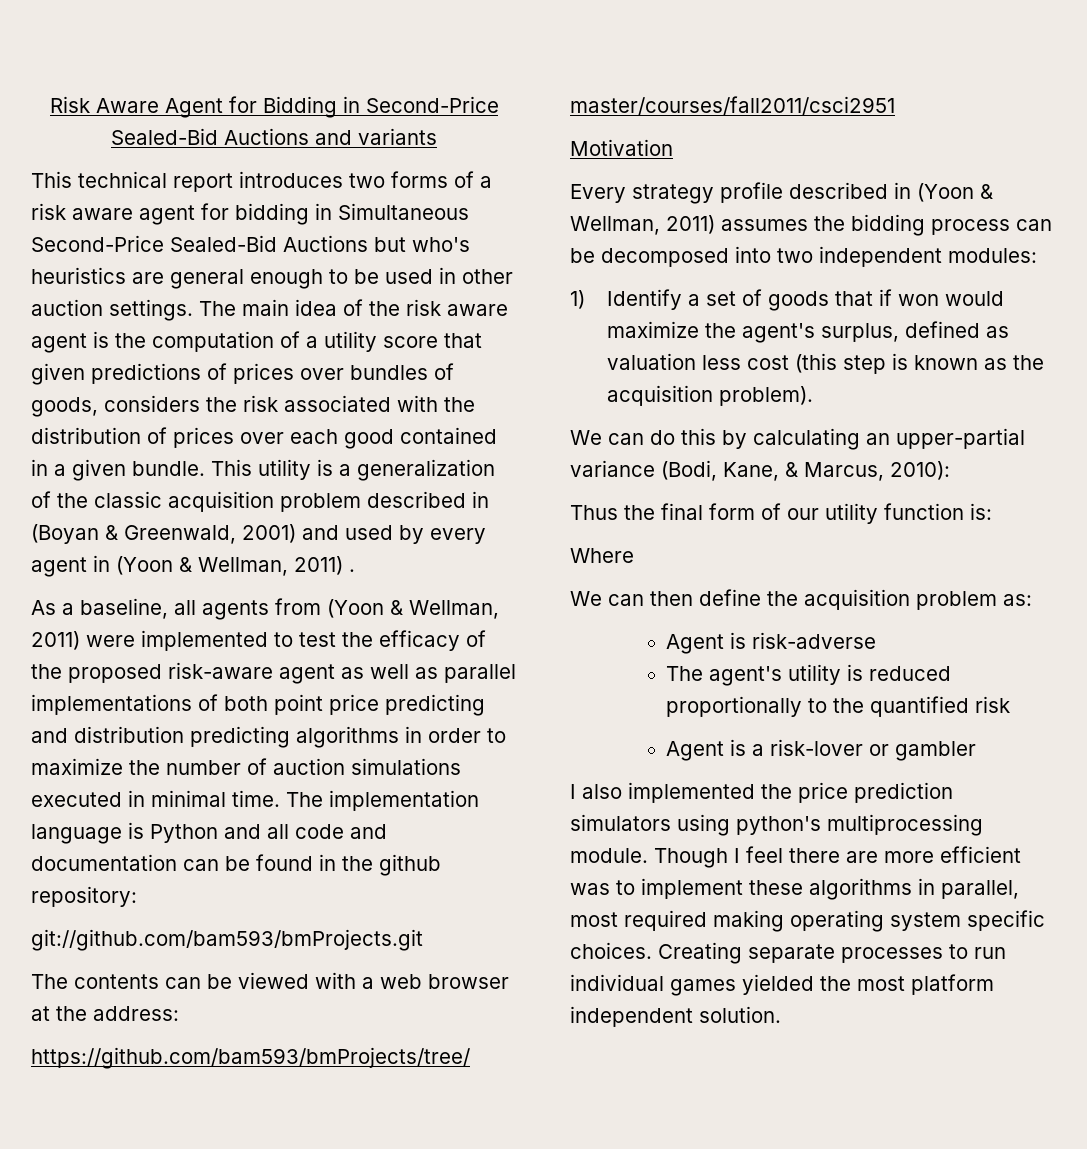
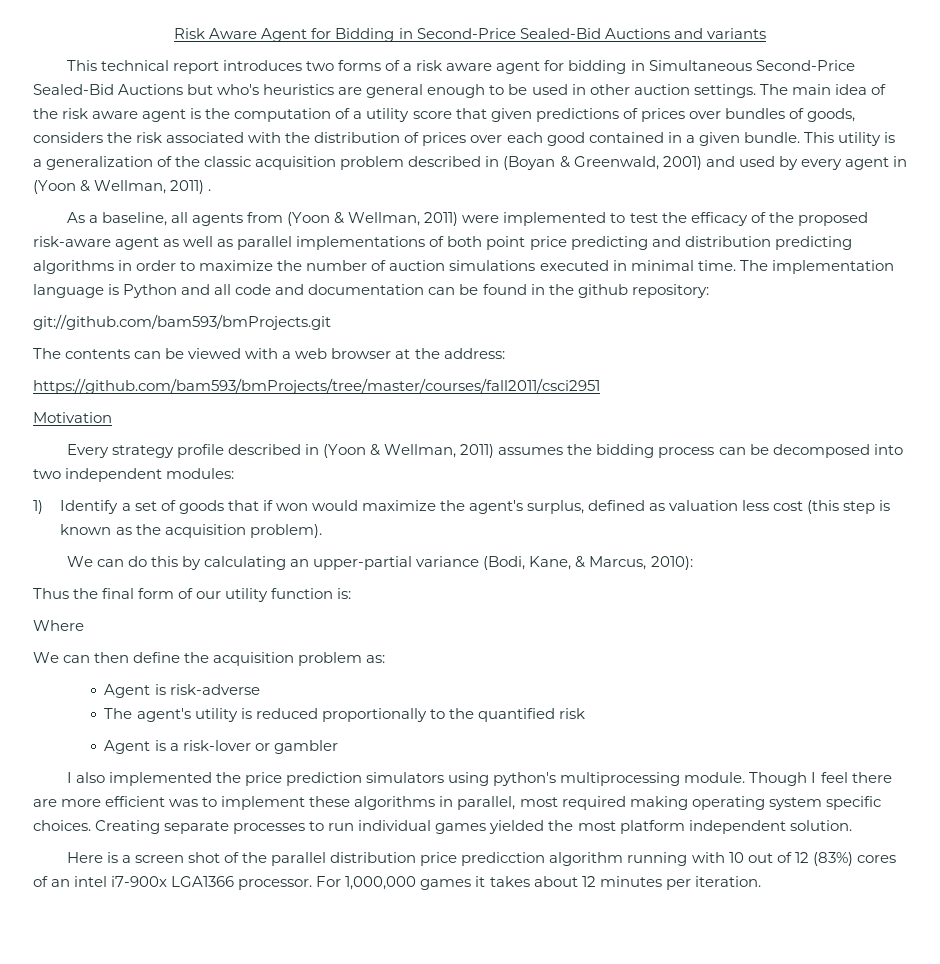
+ Here is a screen shot of the parallel distribution price predicction algorithm running with 10 out of 12 (83%) cores of an intel i7-900x LGA1366 processor. For 1,000,000 games it takes about 12 minutes per iteration.

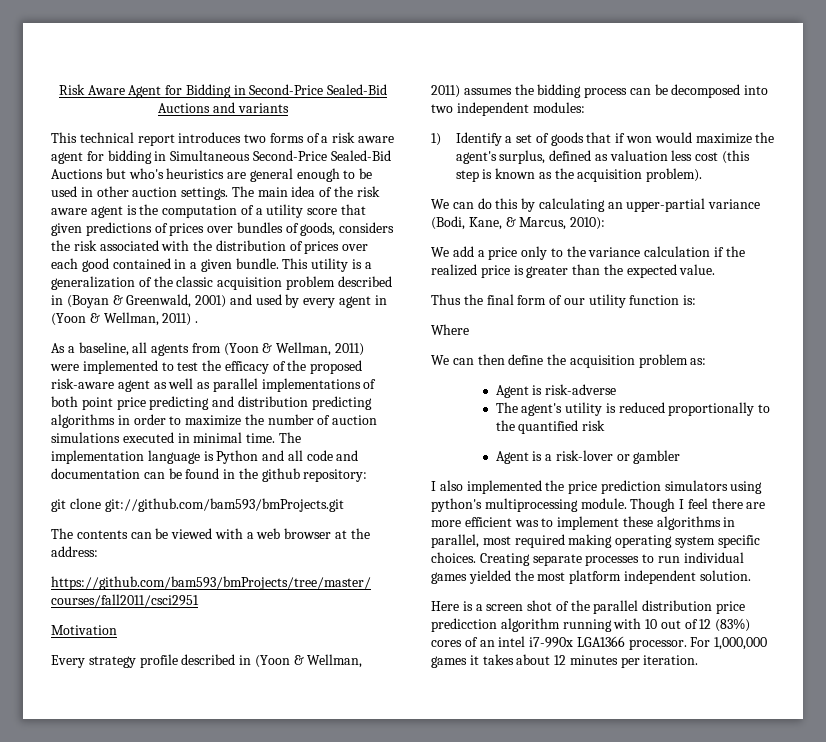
- git://github.com/bam593/bmProjects.git
+ git clone git://github.com/bam593/bmProjects.git
+ We add a price only to the variance calculation if the realized price is greater than the expected value.
- Here is a screen shot of the parallel distribution price predicction algorithm running with 10 out of 12 (83%) cores of an intel i7-900x LGA1366 processor.
+ Here is a screen shot of the parallel distribution price predicction algorithm running with 10 out of 12 (83%) cores of an intel i7-990x LGA1366 processor.

